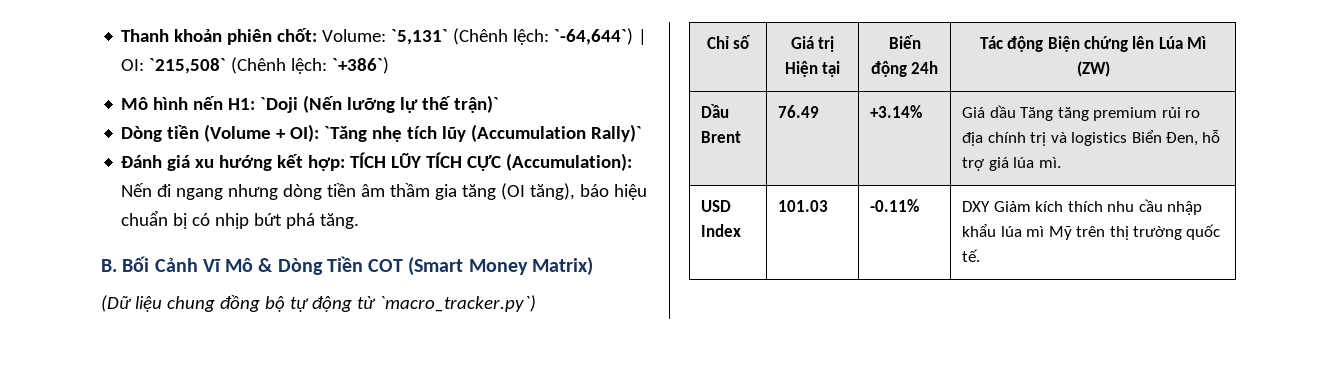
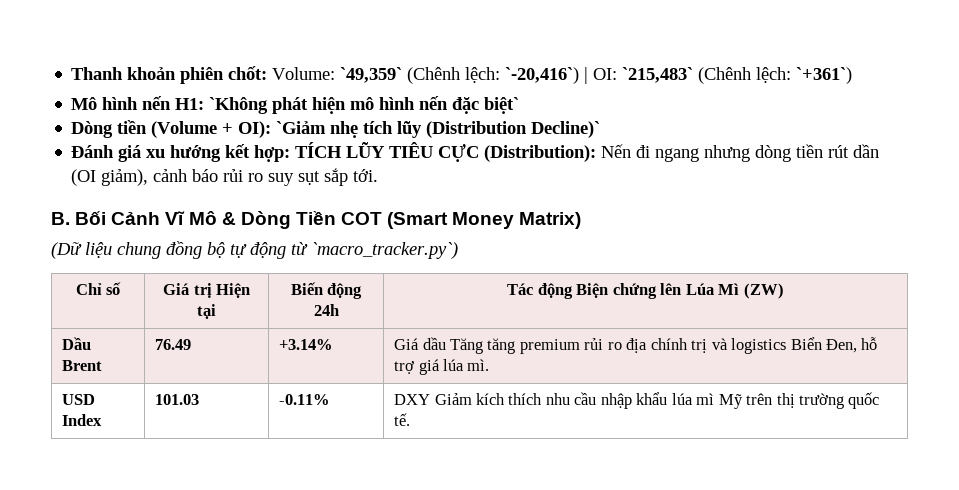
- Thanh khoản phiên chốt: Volume: `5,131` (Chênh lệch: `-64,644`) | OI: `215,508` (Chênh lệch: `+386`)
+ Thanh khoản phiên chốt: Volume: `49,359` (Chênh lệch: `-20,416`) | OI: `215,483` (Chênh lệch: `+361`)
- Mô hình nến H1: `Doji (Nến lưỡng lự thế trận)`
+ Mô hình nến H1: `Không phát hiện mô hình nến đặc biệt`
- Dòng tiền (Volume + OI): `Tăng nhẹ tích lũy (Accumulation Rally)`
+ Dòng tiền (Volume + OI): `Giảm nhẹ tích lũy (Distribution Decline)`
- Đánh giá xu hướng kết hợp: TÍCH LŨY TÍCH CỰC (Accumulation): Nến đi ngang nhưng dòng tiền âm thầm gia tăng (OI tăng), báo hiệu chuẩn bị có nhịp bứt phá tăng.
+ Đánh giá xu hướng kết hợp: TÍCH LŨY TIÊU CỰC (Distribution): Nến đi ngang nhưng dòng tiền rút dần (OI giảm), cảnh báo rủi ro suy sụt sắp tới.

